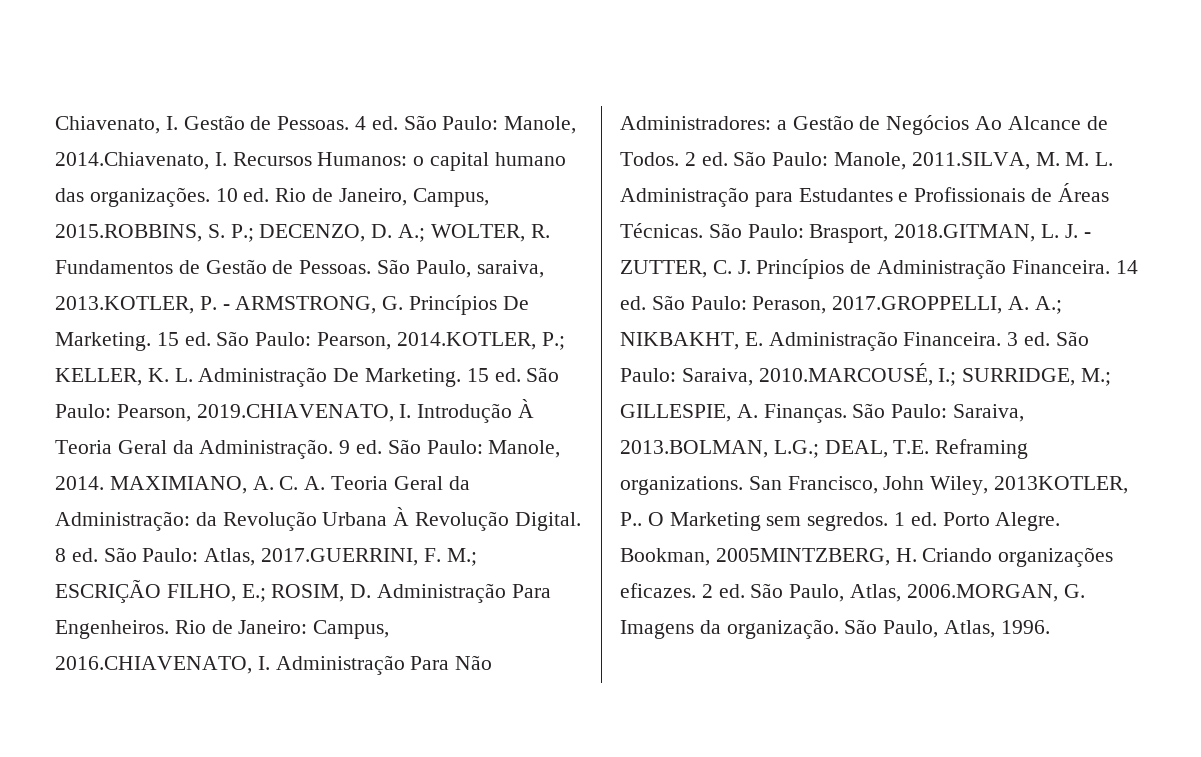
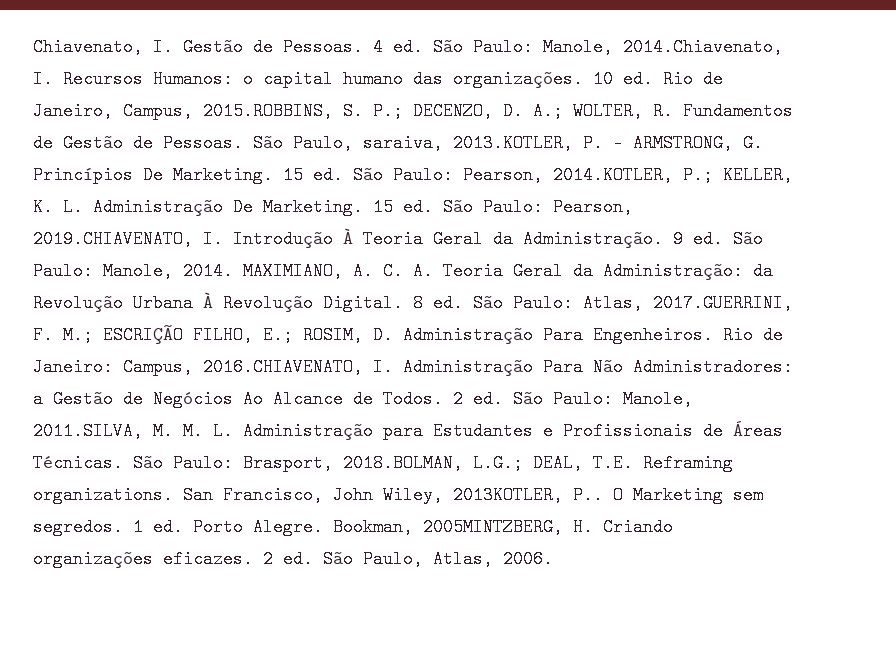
- São Paulo: Brasport, 2018.GITMAN, L. J. - ZUTTER, C. J. Princípios de Administração Financeira. 14 ed. São Paulo: Perason, 2017.GROPPELLI, A. A.; NIKBAKHT, E. Administração Financeira. 3 ed. São Paulo: Saraiva, 2010.MARCOUSÉ, I.; SURRIDGE, M.; GILLESPIE, A. Finanças. São Paulo: Saraiva, 2013.BOLMAN, L.G.; DEAL, T.E. Reframing organizations.
+ São Paulo: Brasport, 2018.BOLMAN, L.G.; DEAL, T.E. Reframing organizations.
- 2 ed. São Paulo, Atlas, 2006.MORGAN, G. Imagens da organização. São Paulo, Atlas, 1996.
+ 2 ed. São Paulo, Atlas, 2006.

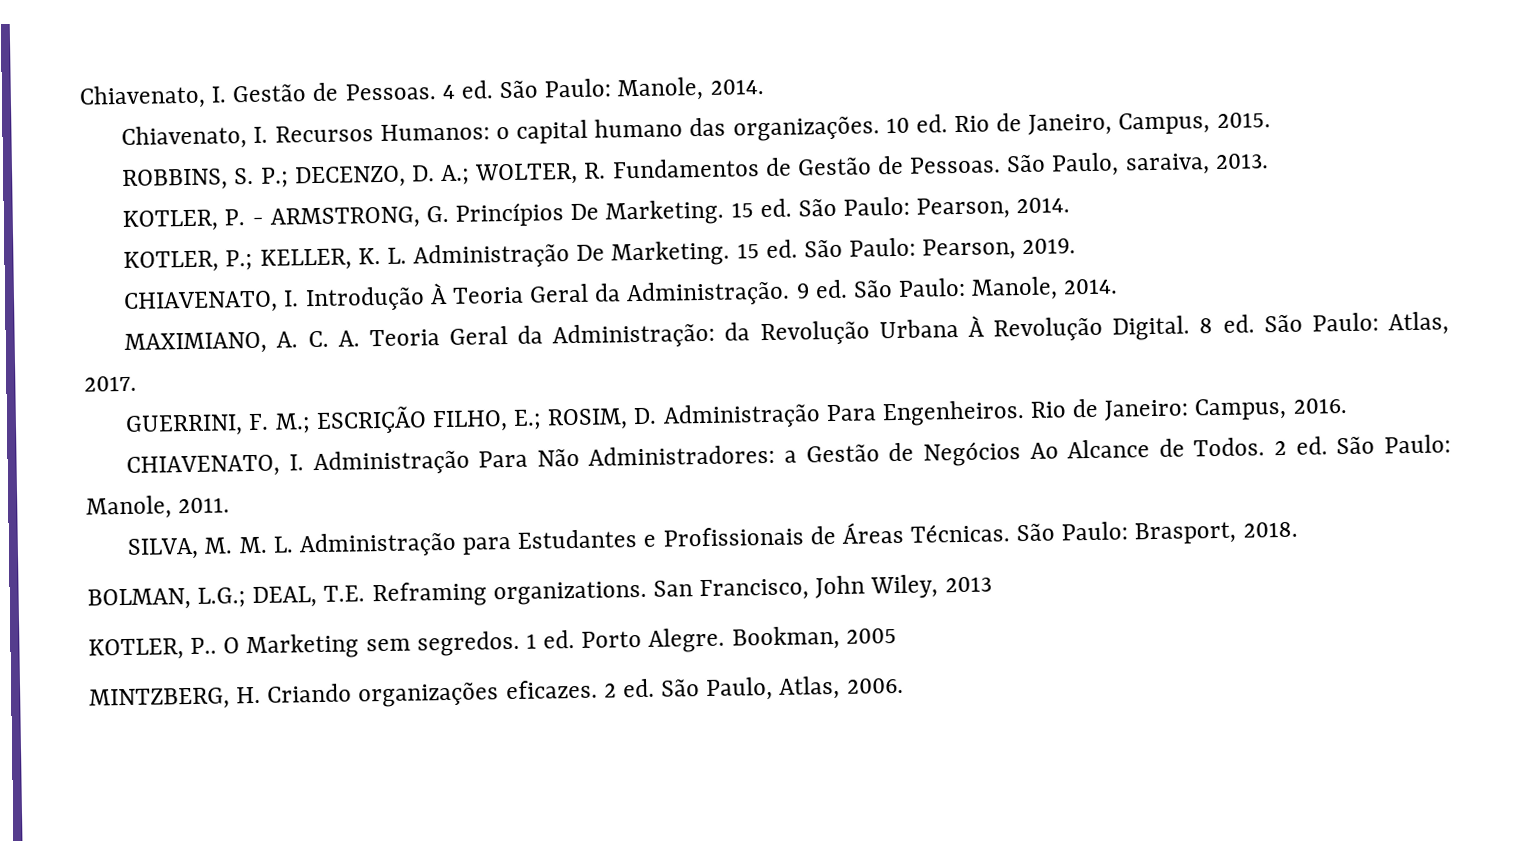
- 4 ed. São Paulo: Manole, 2014.Chiavenato, I. Recursos Humanos: o capital humano das organizações.
+ 4 ed. São Paulo: Manole, 2014.
+ Chiavenato, I. Recursos Humanos: o capital humano das organizações.
- 10 ed. Rio de Janeiro, Campus, 2015.ROBBINS, S. P.; DECENZO, D. A.; WOLTER, R. Fundamentos de Gestão de Pessoas.
+ 10 ed. Rio de Janeiro, Campus, 2015.
+ ROBBINS, S. P.; DECENZO, D. A.; WOLTER, R. Fundamentos de Gestão de Pessoas.
- São Paulo, saraiva, 2013.KOTLER, P. - ARMSTRONG, G. Princípios De Marketing.
+ São Paulo, saraiva, 2013.
+ KOTLER, P. - ARMSTRONG, G. Princípios De Marketing.
- 15 ed. São Paulo: Pearson, 2014.KOTLER, P.; KELLER, K. L. Administração De Marketing.
+ 15 ed. São Paulo: Pearson, 2014.
+ KOTLER, P.; KELLER, K. L. Administração De Marketing.
- 15 ed. São Paulo: Pearson, 2019.CHIAVENATO, I. Introdução À Teoria Geral da Administração.
+ 15 ed. São Paulo: Pearson, 2019.
+ CHIAVENATO, I. Introdução À Teoria Geral da Administração.
- 9 ed. São Paulo: Manole, 2014. MAXIMIANO, A. C. A. Teoria Geral da Administração: da Revolução Urbana À Revolução Digital.
+ 9 ed. São Paulo: Manole, 2014.
+ MAXIMIANO, A. C. A. Teoria Geral da Administração: da Revolução Urbana À Revolução Digital.
- 8 ed. São Paulo: Atlas, 2017.GUERRINI, F. M.; ESCRIÇÃO FILHO, E.; ROSIM, D. Administração Para Engenheiros.
+ 8 ed. São Paulo: Atlas, 2017.
+ GUERRINI, F. M.; ESCRIÇÃO FILHO, E.; ROSIM, D. Administração Para Engenheiros.
- Rio de Janeiro: Campus, 2016.CHIAVENATO, I. Administração Para Não Administradores: a Gestão de Negócios Ao Alcance de Todos.
+ Rio de Janeiro: Campus, 2016.
+ CHIAVENATO, I. Administração Para Não Administradores: a Gestão de Negócios Ao Alcance de Todos.
- 2 ed. São Paulo: Manole, 2011.SILVA, M. M. L. Administração para Estudantes e Profissionais de Áreas Técnicas.
+ 2 ed. São Paulo: Manole, 2011.
+ SILVA, M. M. L. Administração para Estudantes e Profissionais de Áreas Técnicas.
- São Paulo: Brasport, 2018.BOLMAN, L.G.; DEAL, T.E. Reframing organizations.
+ São Paulo: Brasport, 2018.
+ BOLMAN, L.G.; DEAL, T.E. Reframing organizations.
- San Francisco, John Wiley, 2013KOTLER, P..
+ San Francisco, John Wiley, 2013
+ KOTLER, P..
- Bookman, 2005MINTZBERG, H. Criando organizações eficazes.
+ Bookman, 2005
+ MINTZBERG, H. Criando organizações eficazes.

